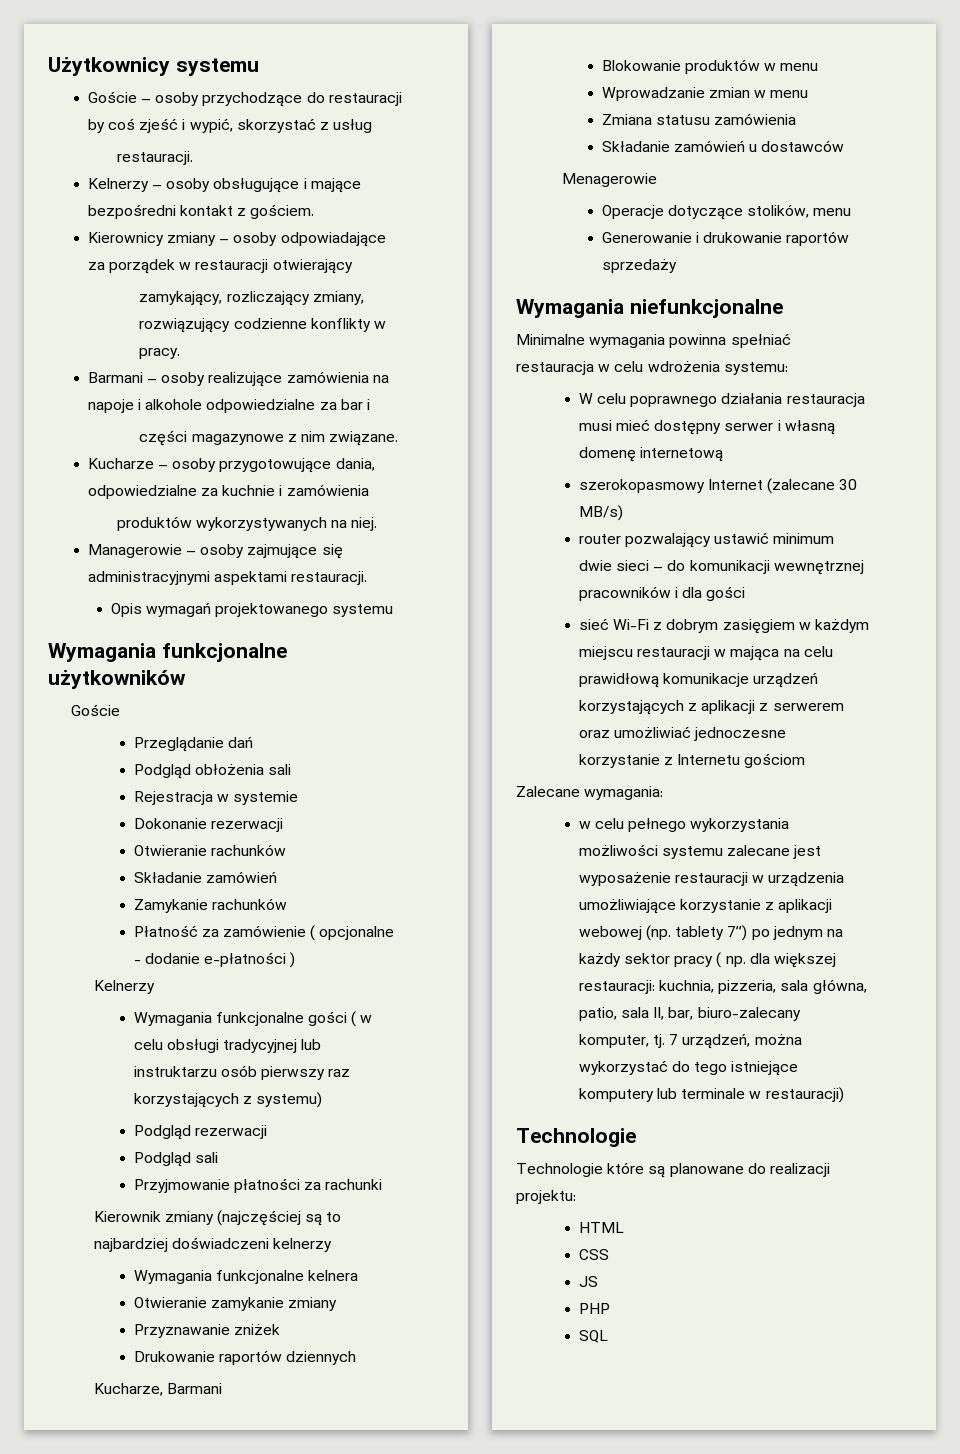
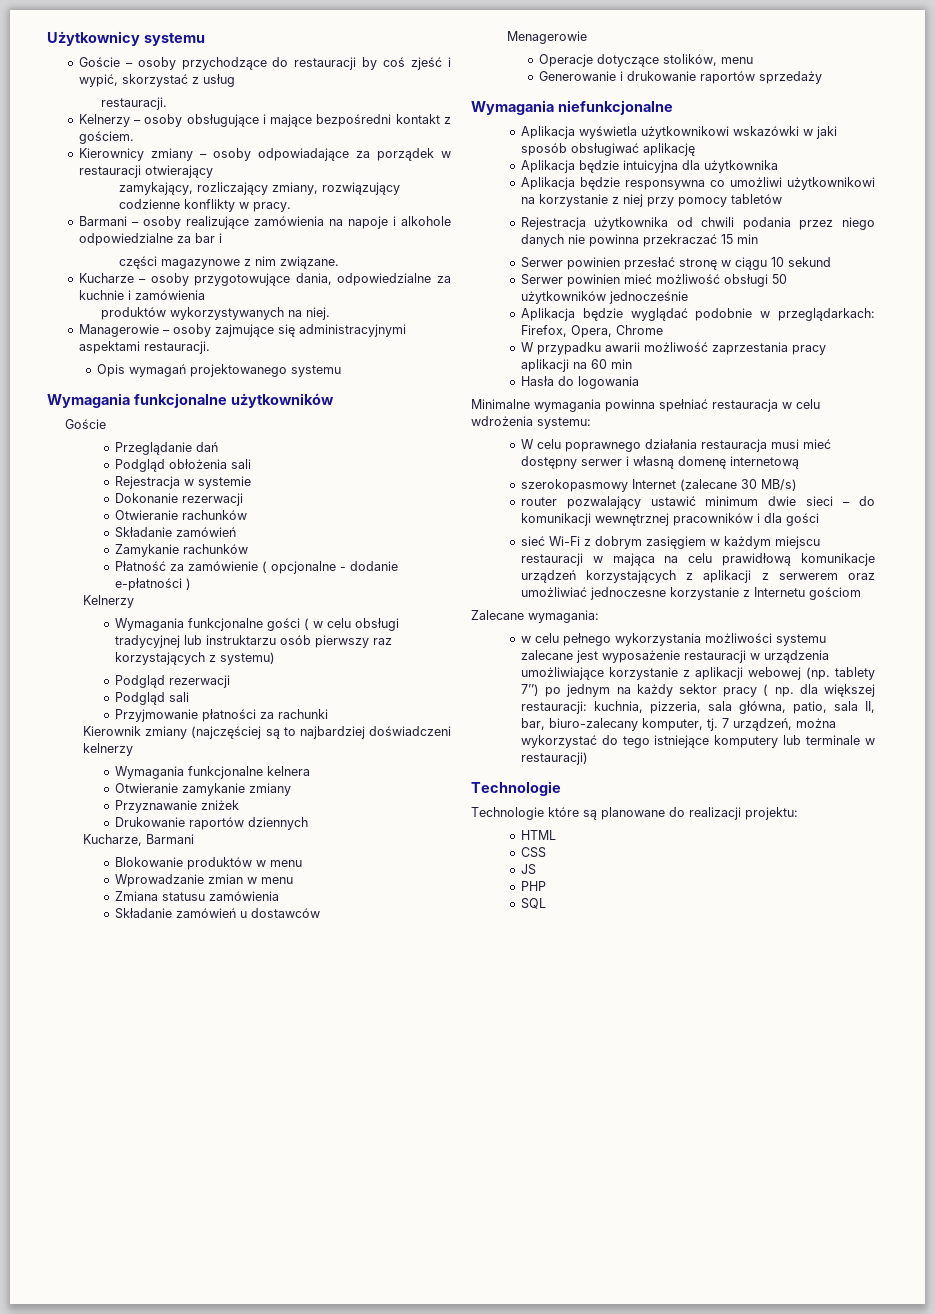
+ Aplikacja wyświetla użytkownikowi wskazówki w jaki sposób obsługiwać aplikację
+ Aplikacja będzie intuicyjna dla użytkownika
+ Aplikacja będzie responsywna co umożliwi użytkownikowi na korzystanie z niej przy pomocy tabletów
+ Rejestracja użytkownika od chwili podania przez niego danych nie powinna przekraczać 15 min
+ Serwer powinien przesłać stronę w ciągu 10 sekund
+ Serwer powinien mieć możliwość obsługi 50 użytkowników jednocześnie
+ Aplikacja będzie wyglądać podobnie w przeglądarkach: Firefox, Opera, Chrome
+ W przypadku awarii możliwość zaprzestania pracy aplikacji na 60 min
+ Hasła do logowania

